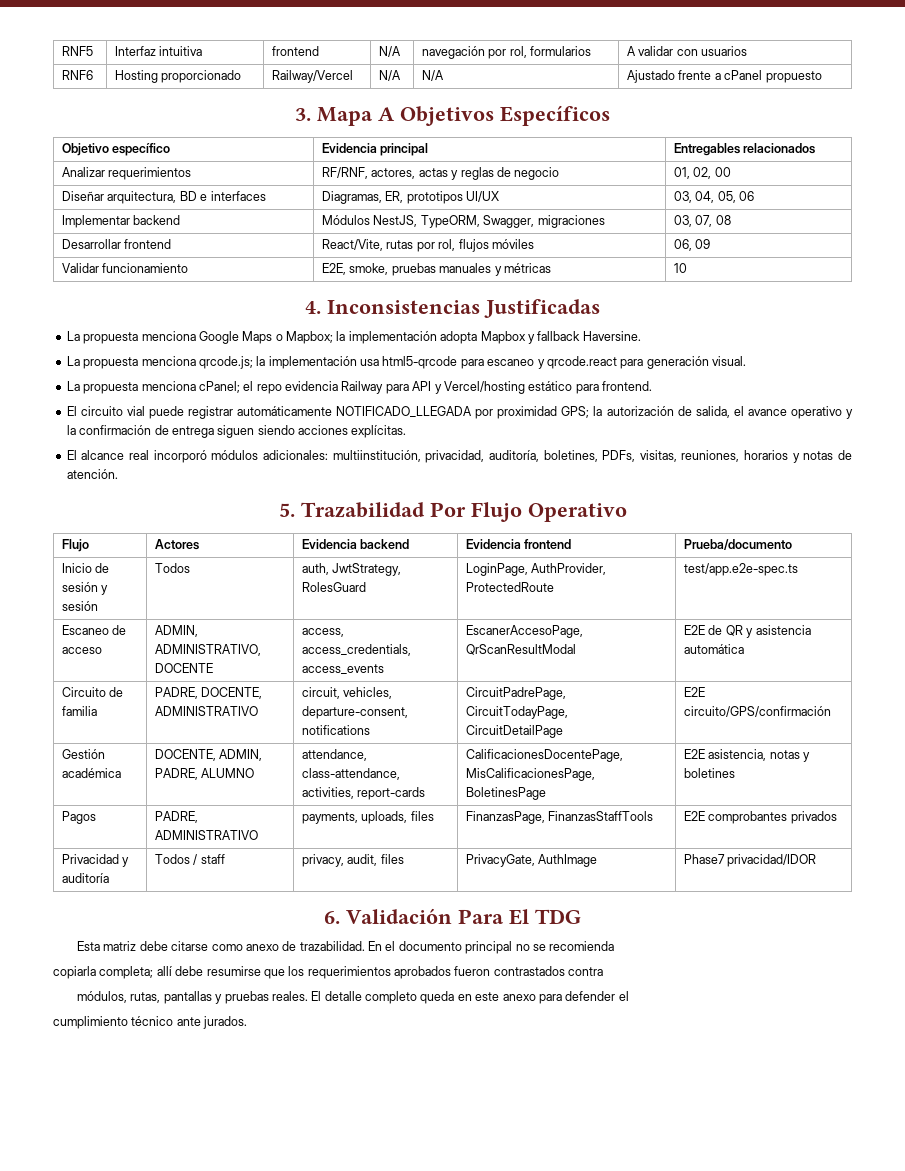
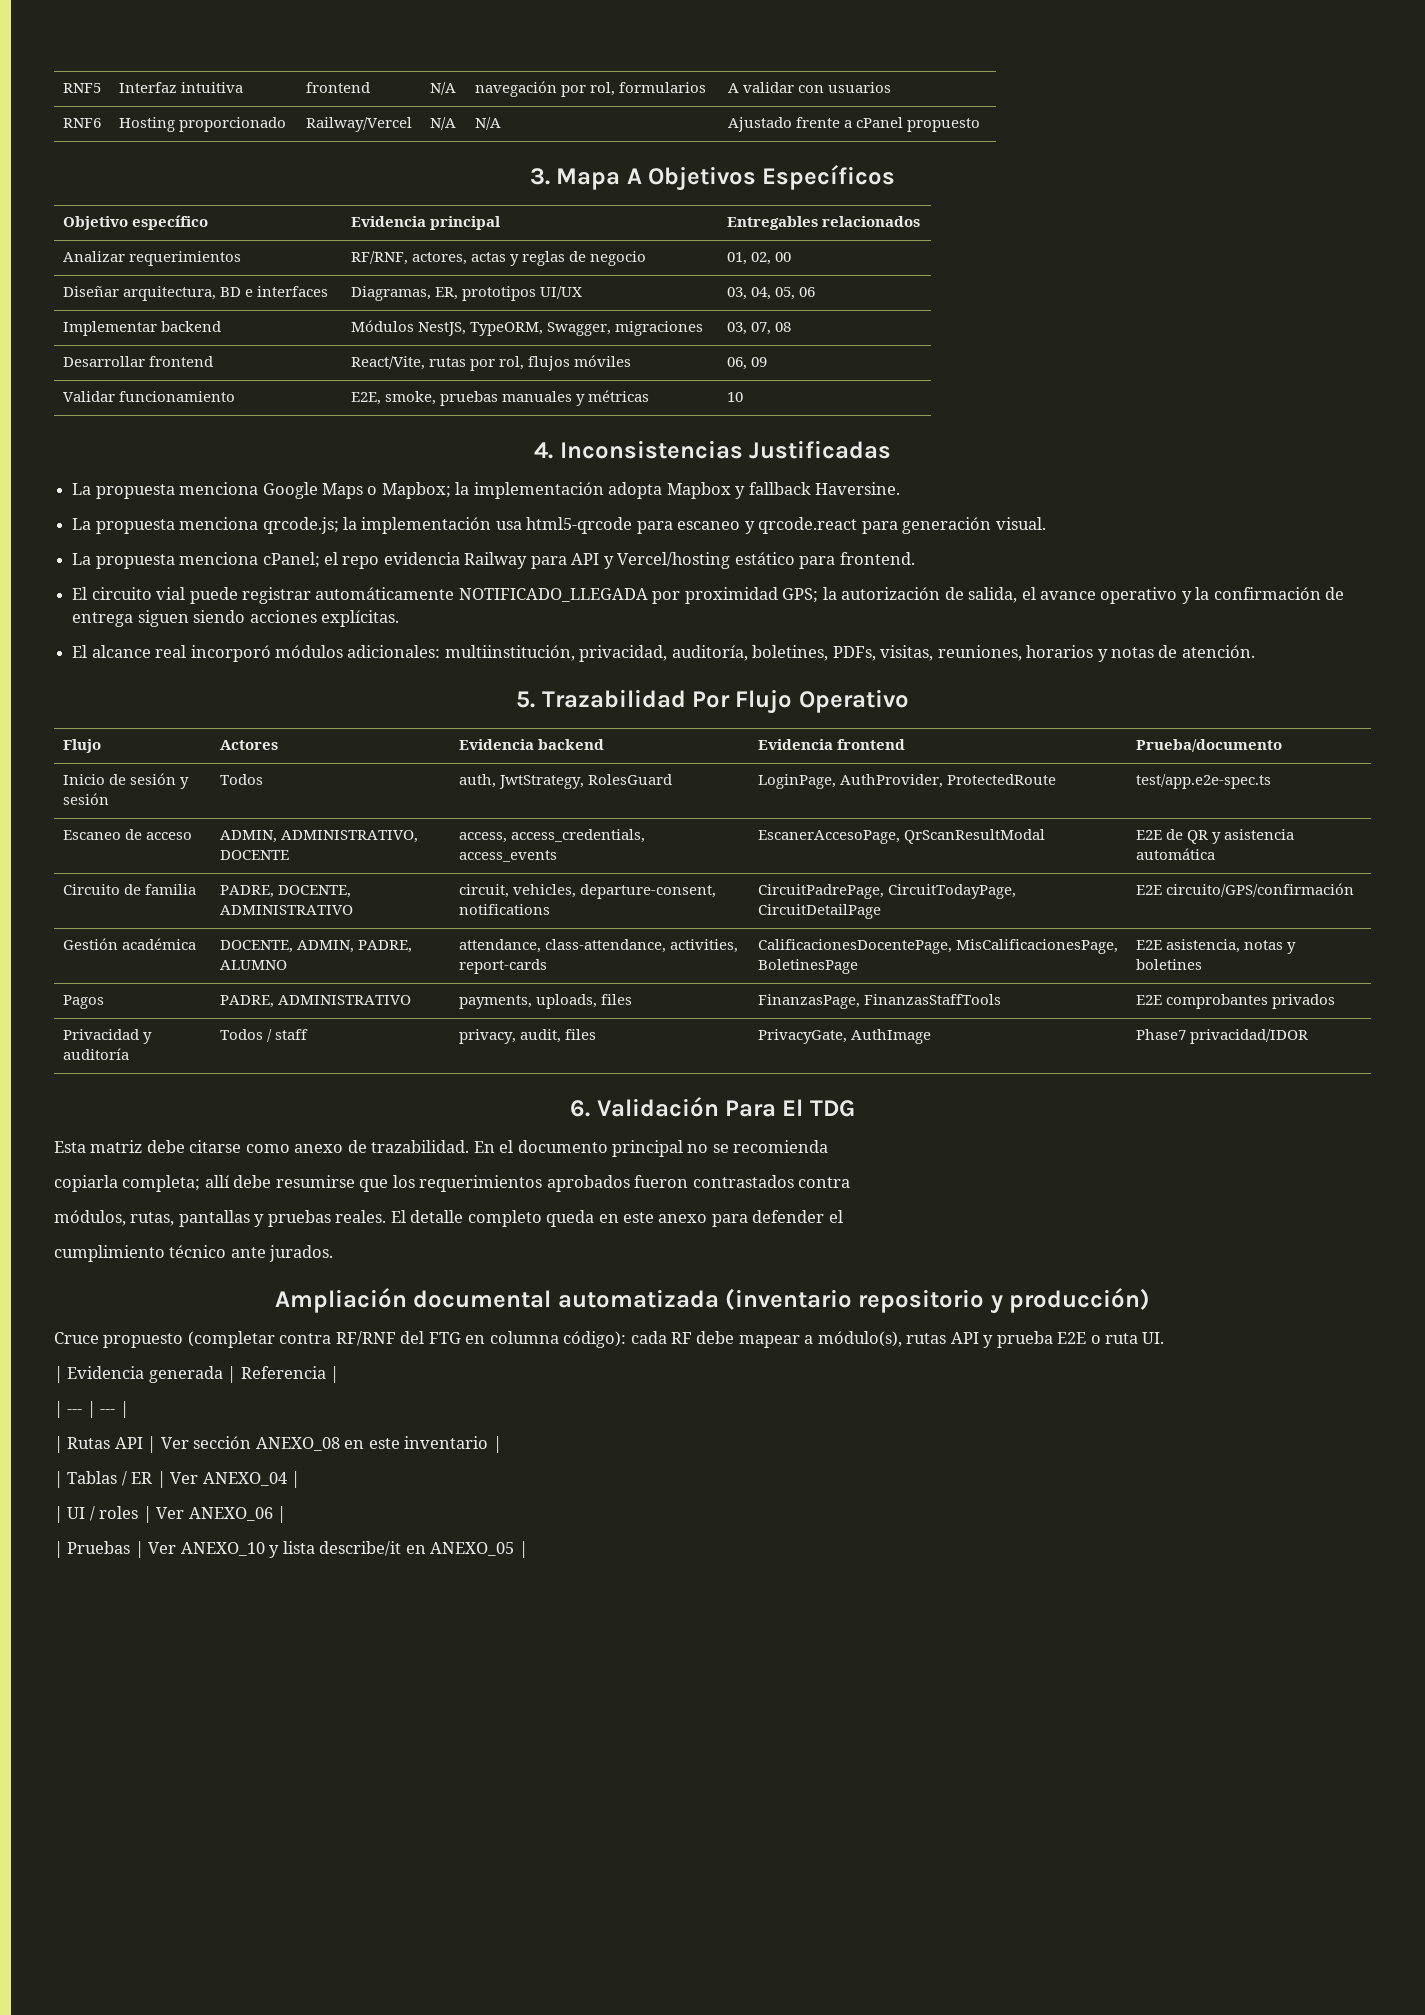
+ Ampliación documental automatizada (inventario repositorio y producción)
+ Cruce propuesto (completar contra RF/RNF del FTG en columna código): cada RF debe mapear a módulo(s), rutas API y prueba E2E o ruta UI.
+ | Evidencia generada | Referencia |
+ | --- | --- |
+ | Rutas API | Ver sección ANEXO_08 en este inventario |
+ | Tablas / ER | Ver ANEXO_04 |
+ | UI / roles | Ver ANEXO_06 |
+ | Pruebas | Ver ANEXO_10 y lista describe/it en ANEXO_05 |

